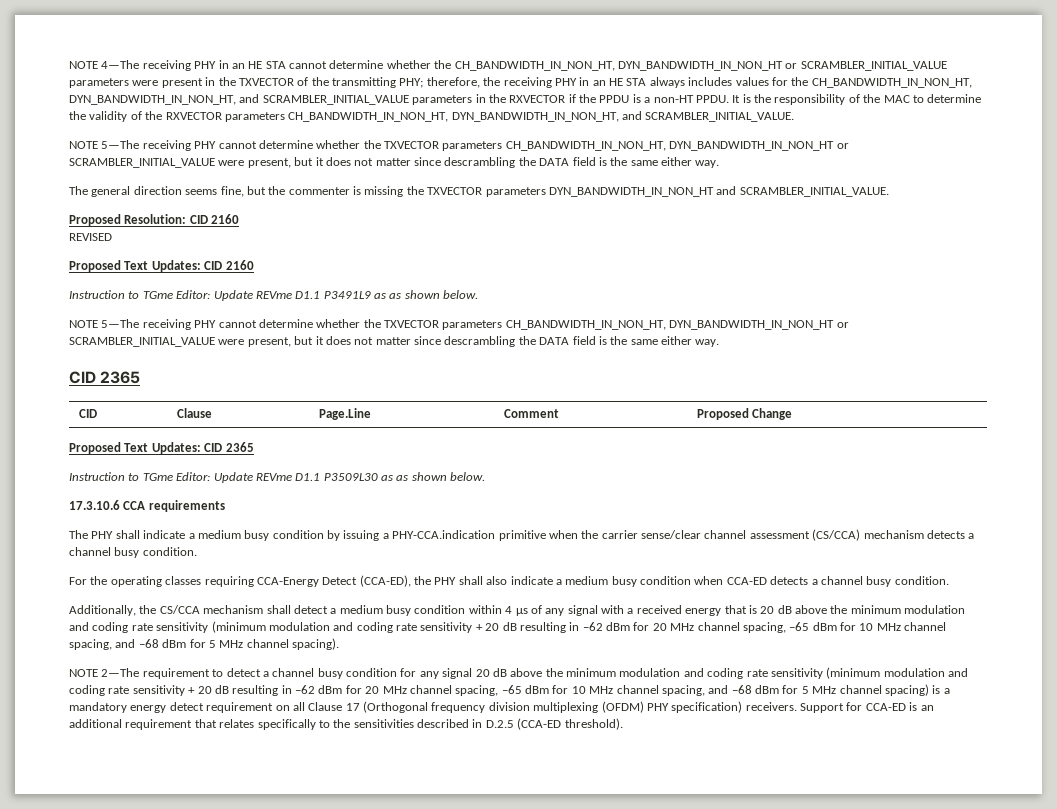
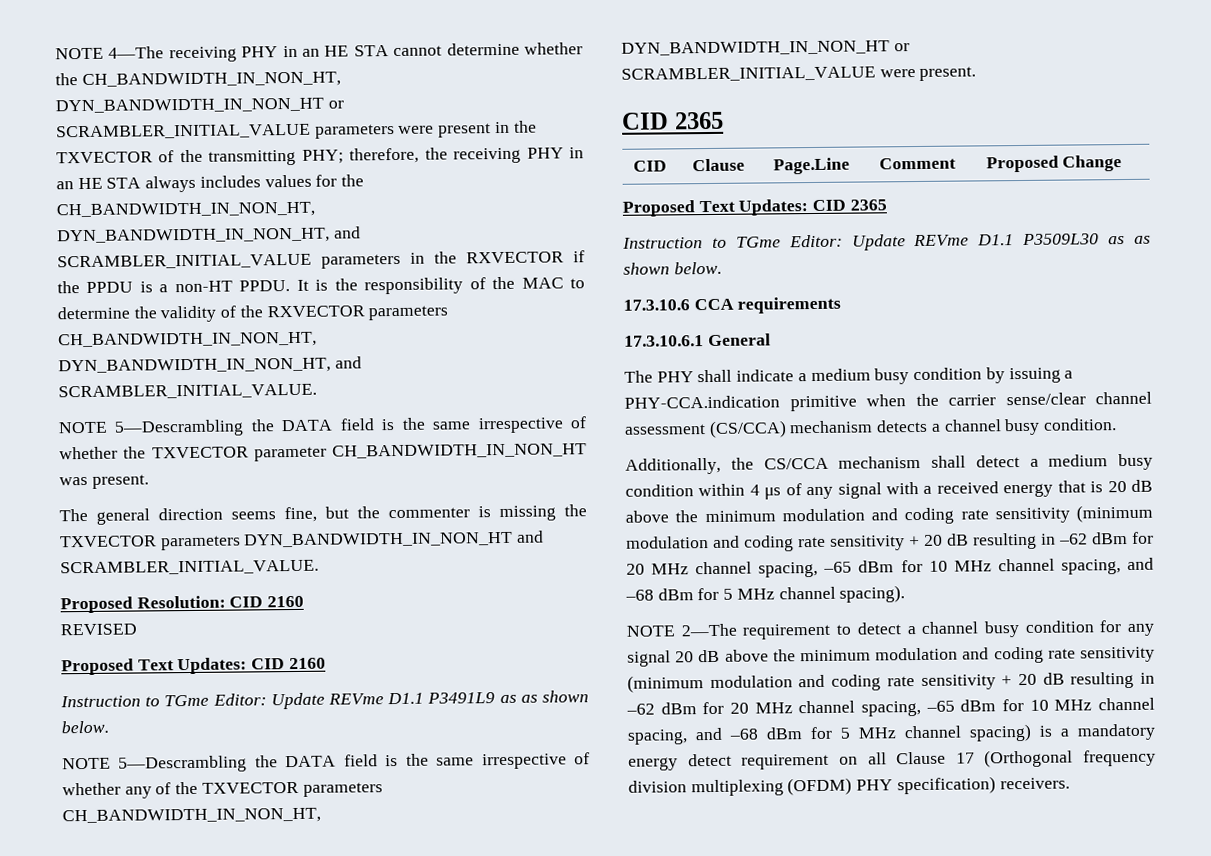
  It is the responsibility of the MAC to determine the validity of the RXVECTOR parameters CH_BANDWIDTH_IN_NON_HT, DYN_BANDWIDTH_IN_NON_HT, and SCRAMBLER_INITIAL_VALUE.
- NOTE 5—The receiving PHY cannot determine whether the TXVECTOR parameters CH_BANDWIDTH_IN_NON_HT, DYN_BANDWIDTH_IN_NON_HT or SCRAMBLER_INITIAL_VALUE were present, but it does not matter since descrambling the DATA field is the same either way.
+ NOTE 5—Descrambling the DATA field is the same irrespective of whether the TXVECTOR parameter CH_BANDWIDTH_IN_NON_HT was present.
  Instruction to TGme Editor: Update REVme D1.1 P3491L9 as as shown below.
- NOTE 5—The receiving PHY cannot determine whether the TXVECTOR parameters CH_BANDWIDTH_IN_NON_HT, DYN_BANDWIDTH_IN_NON_HT or SCRAMBLER_INITIAL_VALUE were present, but it does not matter since descrambling the DATA field is the same either way.
+ NOTE 5—Descrambling the DATA field is the same irrespective of whether any of the TXVECTOR parameters CH_BANDWIDTH_IN_NON_HT, DYN_BANDWIDTH_IN_NON_HT or SCRAMBLER_INITIAL_VALUE were present.
+ 17.3.10.6.1 General
- For the operating classes requiring CCA-Energy Detect (CCA-ED), the PHY shall also indicate a medium busy condition when CCA-ED detects a channel busy condition.
- Support for CCA-ED is an additional requirement that relates specifically to the sensitivities described in D.2.5 (CCA-ED threshold).

